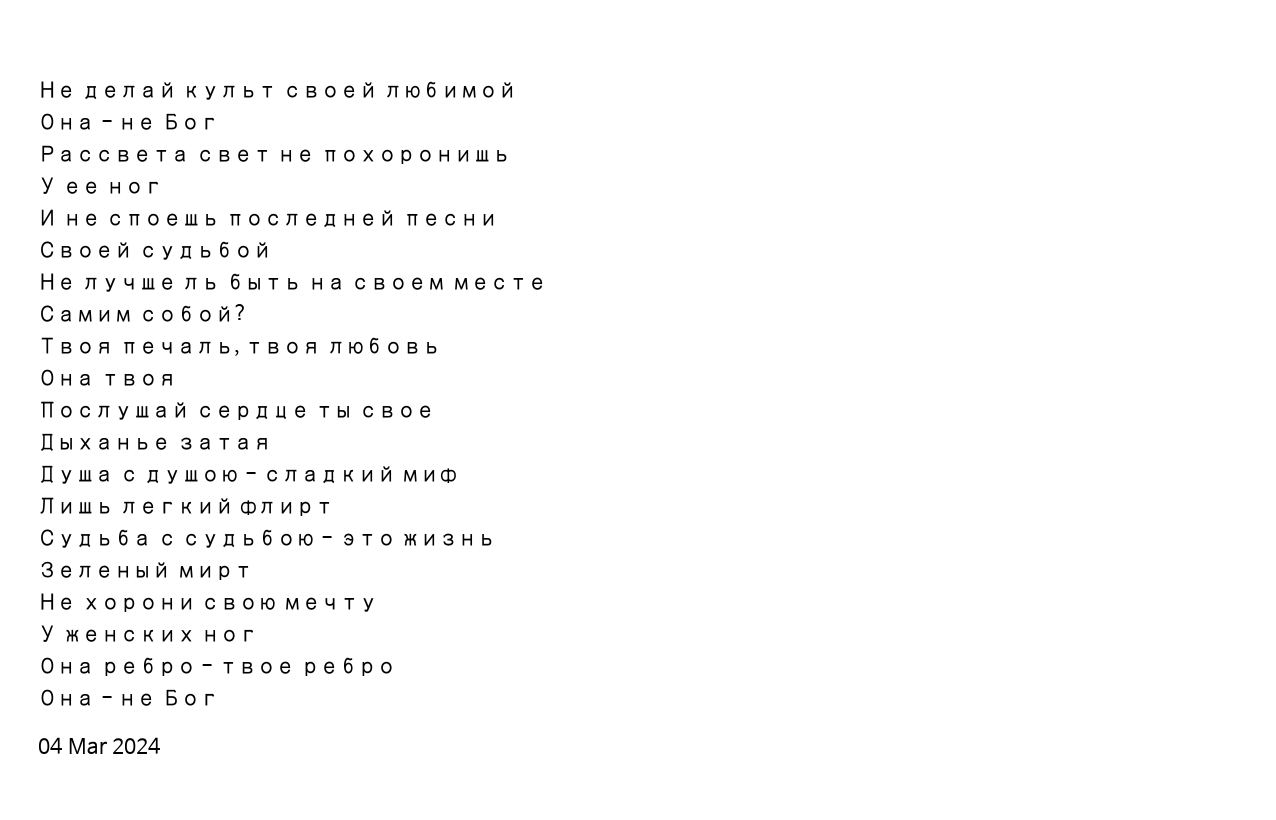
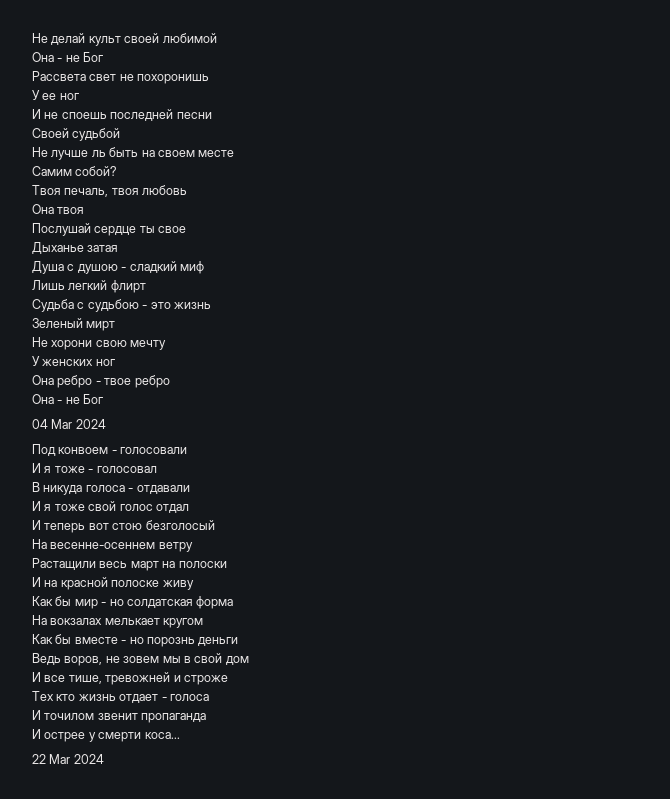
+ Под конвоем - голосовали
+ И я тоже - голосовал
+ В никуда голоса - отдавали
+ И я тоже свой голос отдал
+ И теперь вот стою безголосый
+ На весенне-осеннем ветру
+ Растащили весь март на полоски
+ И на красной полоске живу
+ Как бы мир - но солдатская форма
+ На вокзалах мелькает кругом
+ Как бы вместе - но порознь деньги
+ Ведь воров, не зовем мы в свой дом
+ И все тише, тревожней и строже
+ Тех кто жизнь отдает - голоса
+ И точилом звенит пропаганда
+ И острее у смерти коса...
+ 22 Mar 2024

